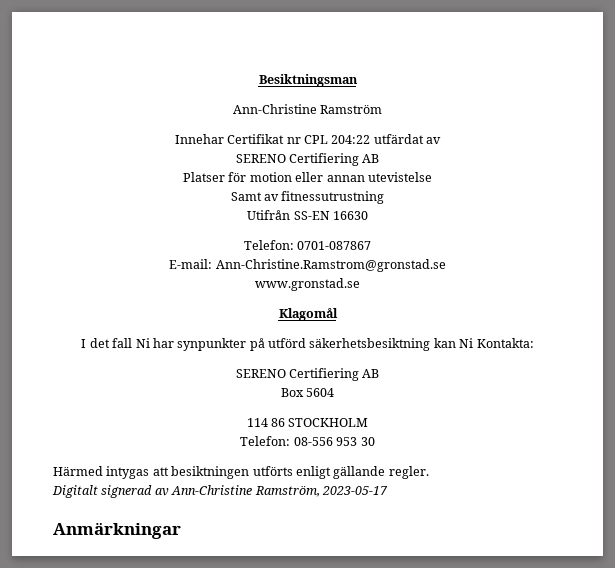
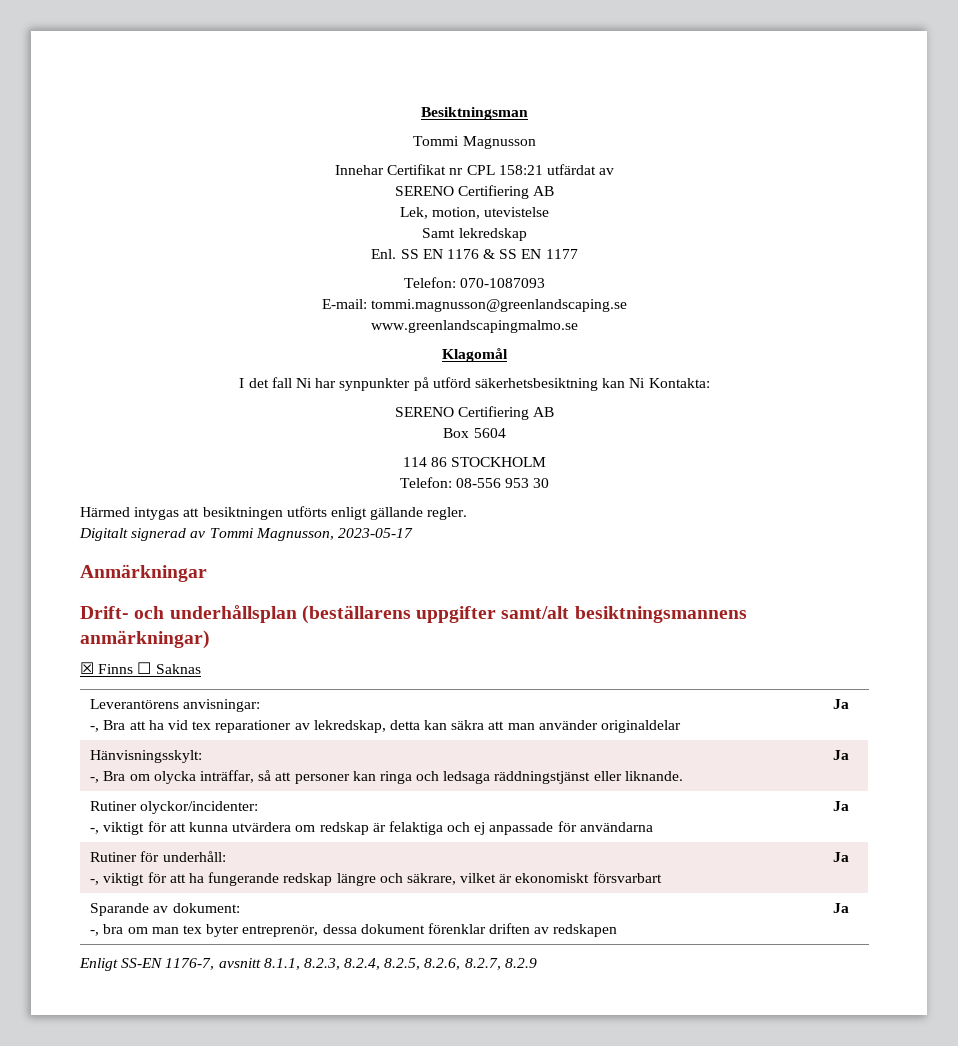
- Ann-Christine Ramström
+ Tommi Magnusson
- Innehar Certifikat nr CPL 204:22 utfärdat av
+ Innehar Certifikat nr CPL 158:21 utfärdat av
- Platser för motion eller annan utevistelse
- Samt av fitnessutrustning
- Utifrån SS-EN 16630
- Telefon: 0701-087867
+ Lek, motion, utevistelse
+ Samt lekredskap
+ Enl. SS EN 1176 & SS EN 1177
+ Telefon: 070-1087093
- E-mail: Ann-Christine.Ramstrom@gronstad.se
- www.gronstad.se
+ E-mail: tommi.magnusson@greenlandscaping.se
+ www.greenlandscapingmalmo.se
- Digitalt signerad av Ann-Christine Ramström, 2023-05-17
+ Digitalt signerad av Tommi Magnusson, 2023-05-17
+ Drift- och underhållsplan (beställarens uppgifter samt/alt besiktningsmannens anmärkningar)
+ ☒ Finns ☐ Saknas
+ Leverantörens anvisningar:
+ -, Bra att ha vid tex reparationer av lekredskap, detta kan säkra att man använder originaldelar | Ja
+ Hänvisningsskylt:
+ -, Bra om olycka inträffar, så att personer kan ringa och ledsaga räddningstjänst eller liknande. | Ja
+ Rutiner olyckor/incidenter:
+ -, viktigt för att kunna utvärdera om redskap är felaktiga och ej anpassade för användarna | Ja
+ Rutiner för underhåll:
+ -, viktigt för att ha fungerande redskap längre och säkrare, vilket är ekonomiskt försvarbart | Ja
+ Sparande av dokument:
+ -, bra om man tex byter entreprenör, dessa dokument förenklar driften av redskapen | Ja
+ Enligt SS-EN 1176-7, avsnitt 8.1.1, 8.2.3, 8.2.4, 8.2.5, 8.2.6, 8.2.7, 8.2.9

